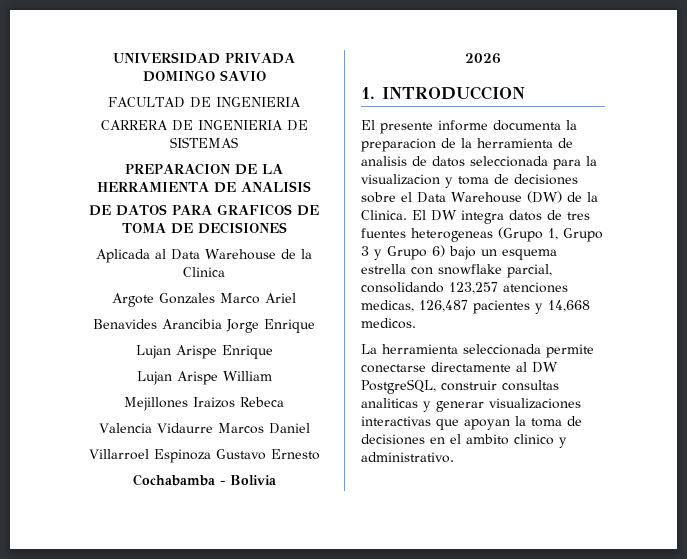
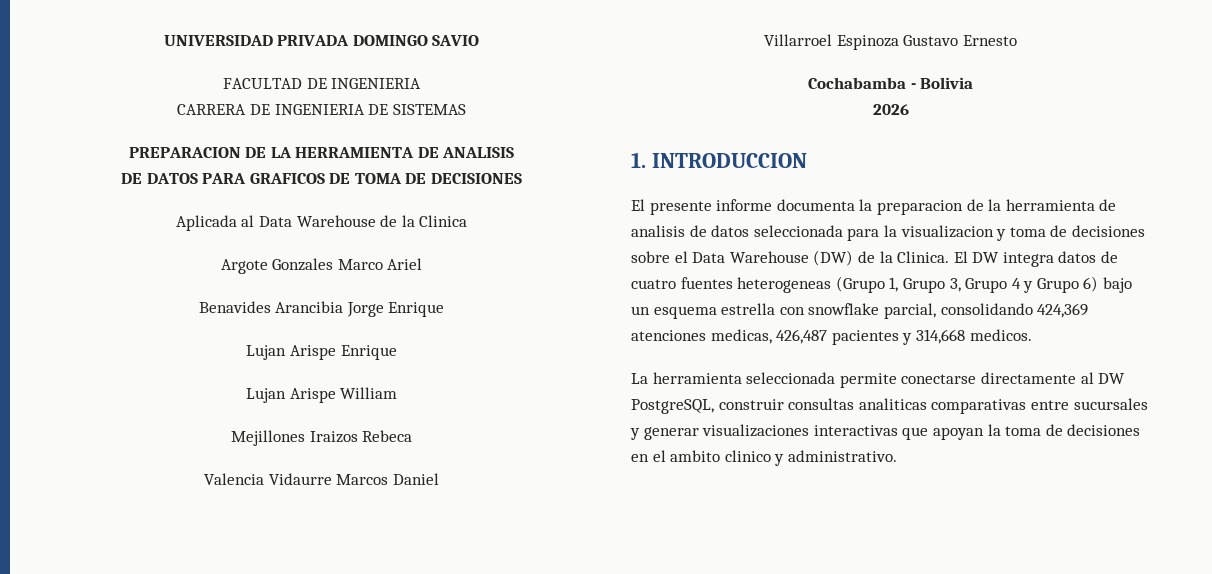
- El DW integra datos de tres fuentes heterogeneas (Grupo 1, Grupo 3 y Grupo 6) bajo un esquema estrella con snowflake parcial, consolidando 123,257 atenciones medicas, 126,487 pacientes y 14,668 medicos.
+ El DW integra datos de cuatro fuentes heterogeneas (Grupo 1, Grupo 3, Grupo 4 y Grupo 6) bajo un esquema estrella con snowflake parcial, consolidando 424,369 atenciones medicas, 426,487 pacientes y 314,668 medicos.
- La herramienta seleccionada permite conectarse directamente al DW PostgreSQL, construir consultas analiticas y generar visualizaciones interactivas que apoyan la toma de decisiones en el ambito clinico y administrativo.
+ La herramienta seleccionada permite conectarse directamente al DW PostgreSQL, construir consultas analiticas comparativas entre sucursales y generar visualizaciones interactivas que apoyan la toma de decisiones en el ambito clinico y administrativo.

